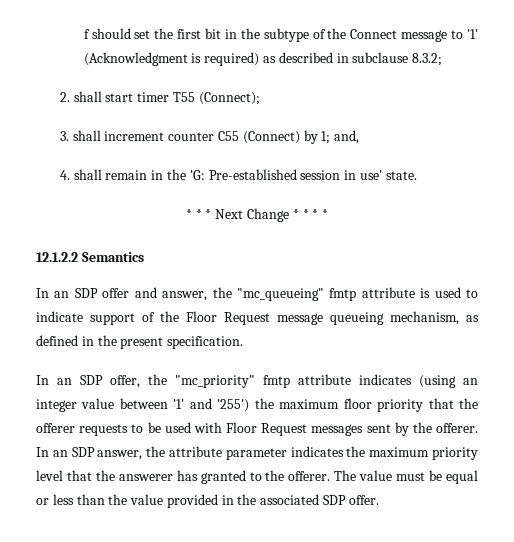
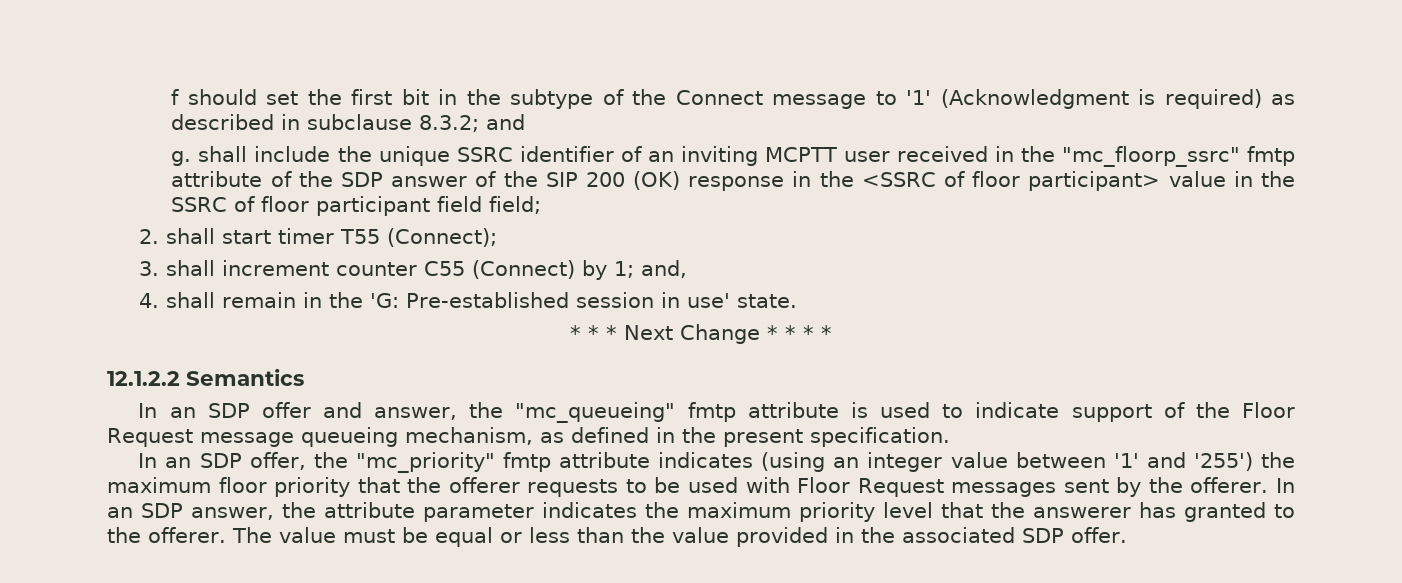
- f should set the first bit in the subtype of the Connect message to '1' (Acknowledgment is required) as described in subclause 8.3.2;
+ f should set the first bit in the subtype of the Connect message to '1' (Acknowledgment is required) as described in subclause 8.3.2; and
+ g. shall include the unique SSRC identifier of an inviting MCPTT user received in the "mc_floorp_ssrc" fmtp attribute of the SDP answer of the SIP 200 (OK) response in the <SSRC of floor participant> value in the SSRC of floor participant field field;

